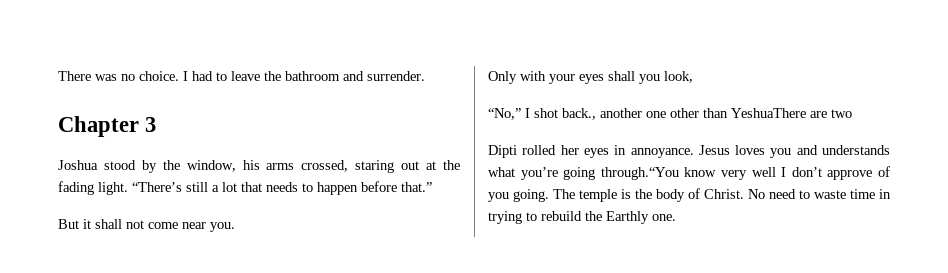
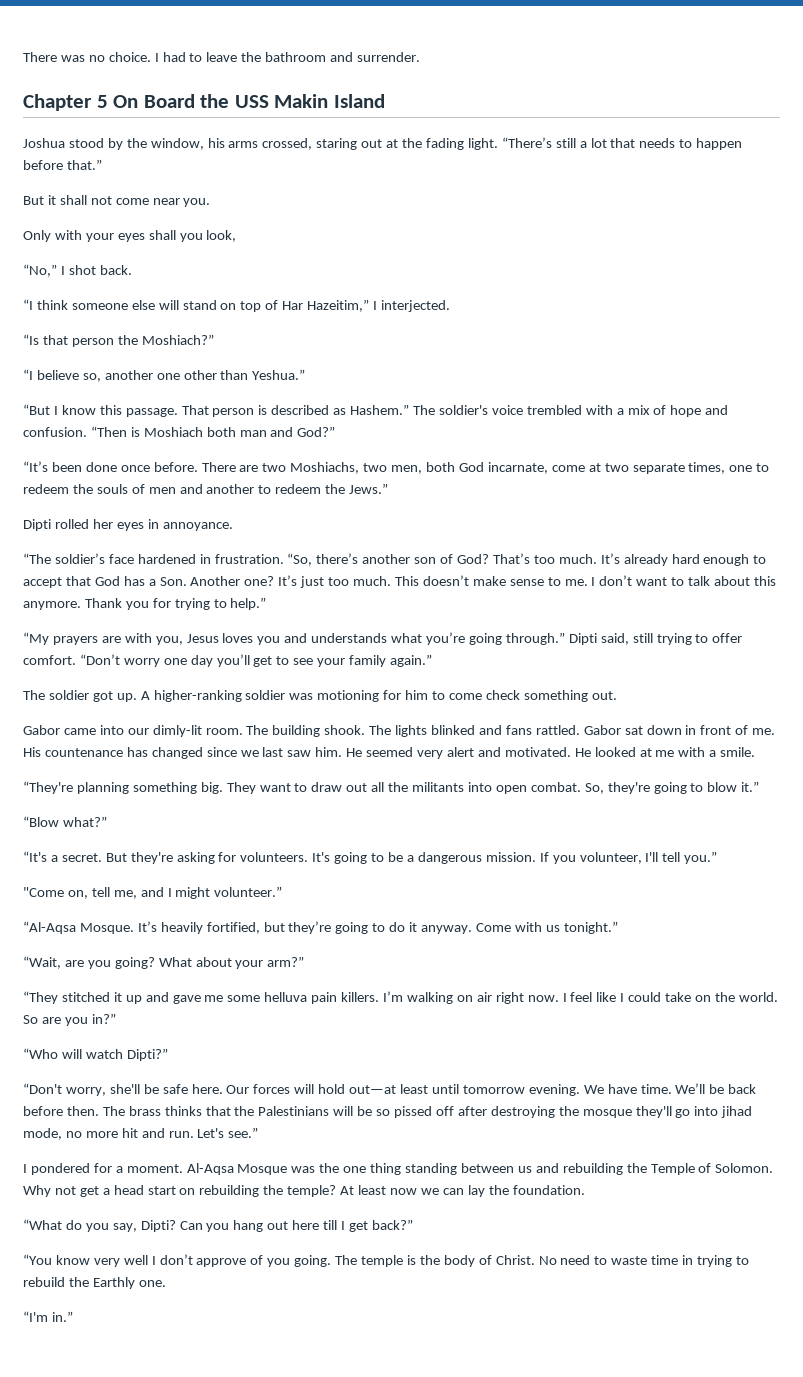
- Chapter 3
+ Chapter 5 On Board the USS Makin Island
- “No,” I shot back., another one other than YeshuaThere are two
+ “No,” I shot back.
+ “I think someone else will stand on top of Har Hazeitim,” I interjected.
+ “Is that person the Moshiach?”
+ “I believe so, another one other than Yeshua.”
+ “But I know this passage. That person is described as Hashem.” The soldier's voice trembled with a mix of hope and confusion. “Then is Moshiach both man and God?”
+ “It’s been done once before. There are two Moshiachs, two men, both God incarnate, come at two separate times, one to redeem the souls of men and another to redeem the Jews.”
- Dipti rolled her eyes in annoyance. Jesus loves you and understands what you’re going through.“You know very well I don’t approve of you going.
+ Dipti rolled her eyes in annoyance.
+ “The soldier’s face hardened in frustration. “So, there’s another son of God? That’s too much. It’s already hard enough to accept that God has a Son. Another one? It’s just too much. This doesn’t make sense to me. I don’t want to talk about this anymore. Thank you for trying to help.”
+ “My prayers are with you, Jesus loves you and understands what you’re going through.” Dipti said, still trying to offer comfort. “Don’t worry one day you’ll get to see your family again.”
+ The soldier got up. A higher-ranking soldier was motioning for him to come check something out.
+ Gabor came into our dimly-lit room. The building shook. The lights blinked and fans rattled. Gabor sat down in front of me. His countenance has changed since we last saw him. He seemed very alert and motivated. He looked at me with a smile.
+ “They're planning something big. They want to draw out all the militants into open combat. So, they're going to blow it.”
+ “Blow what?”
+ “It's a secret. But they're asking for volunteers. It's going to be a dangerous mission. If you volunteer, I'll tell you.”
+ "Come on, tell me, and I might volunteer.”
+ “Al-Aqsa Mosque. It’s heavily fortified, but they’re going to do it anyway. Come with us tonight.”
+ “Wait, are you going? What about your arm?”
+ “They stitched it up and gave me some helluva pain killers. I’m walking on air right now. I feel like I could take on the world. So are you in?”
+ “Who will watch Dipti?”
+ “Don't worry, she'll be safe here. Our forces will hold out—at least until tomorrow evening. We have time. We’ll be back before then. The brass thinks that the Palestinians will be so pissed off after destroying the mosque they'll go into jihad mode, no more hit and run. Let's see.”
+ I pondered for a moment. Al-Aqsa Mosque was the one thing standing between us and rebuilding the Temple of Solomon. Why not get a head start on rebuilding the temple? At least now we can lay the foundation.
+ “What do you say, Dipti? Can you hang out here till I get back?”
+ “You know very well I don’t approve of you going.
+ “I'm in.”

